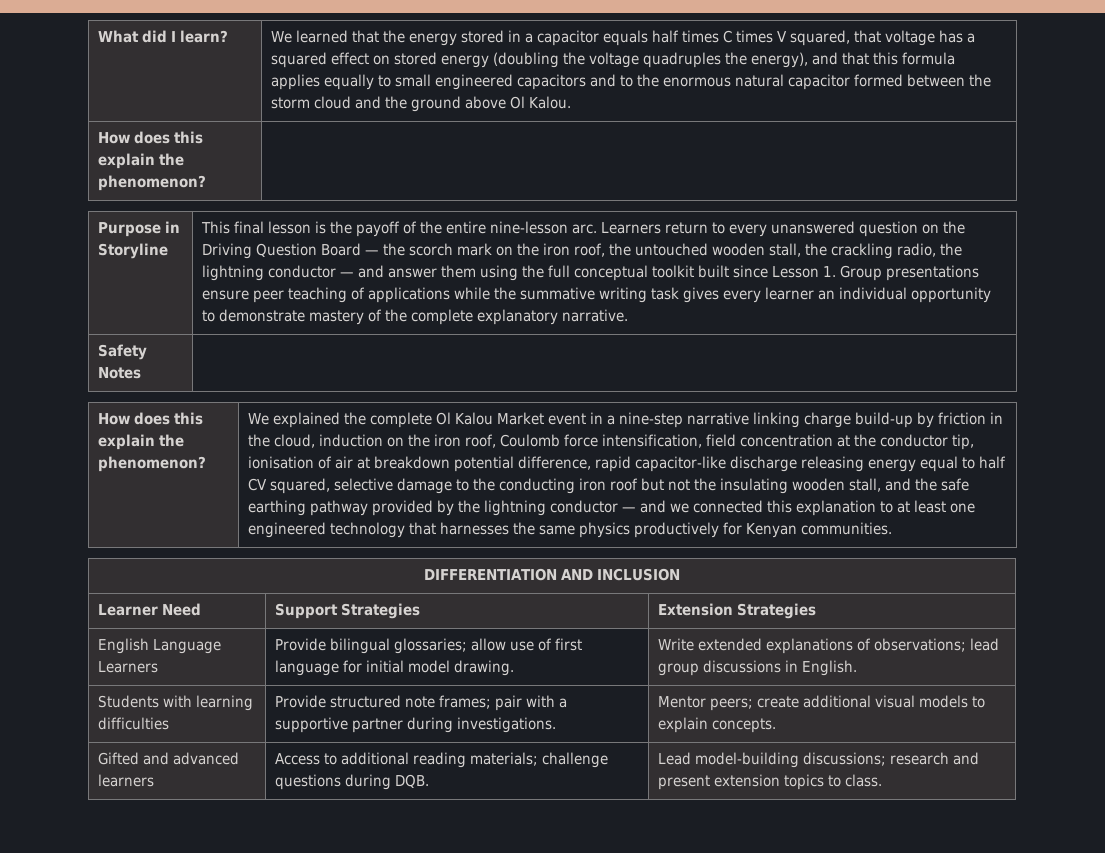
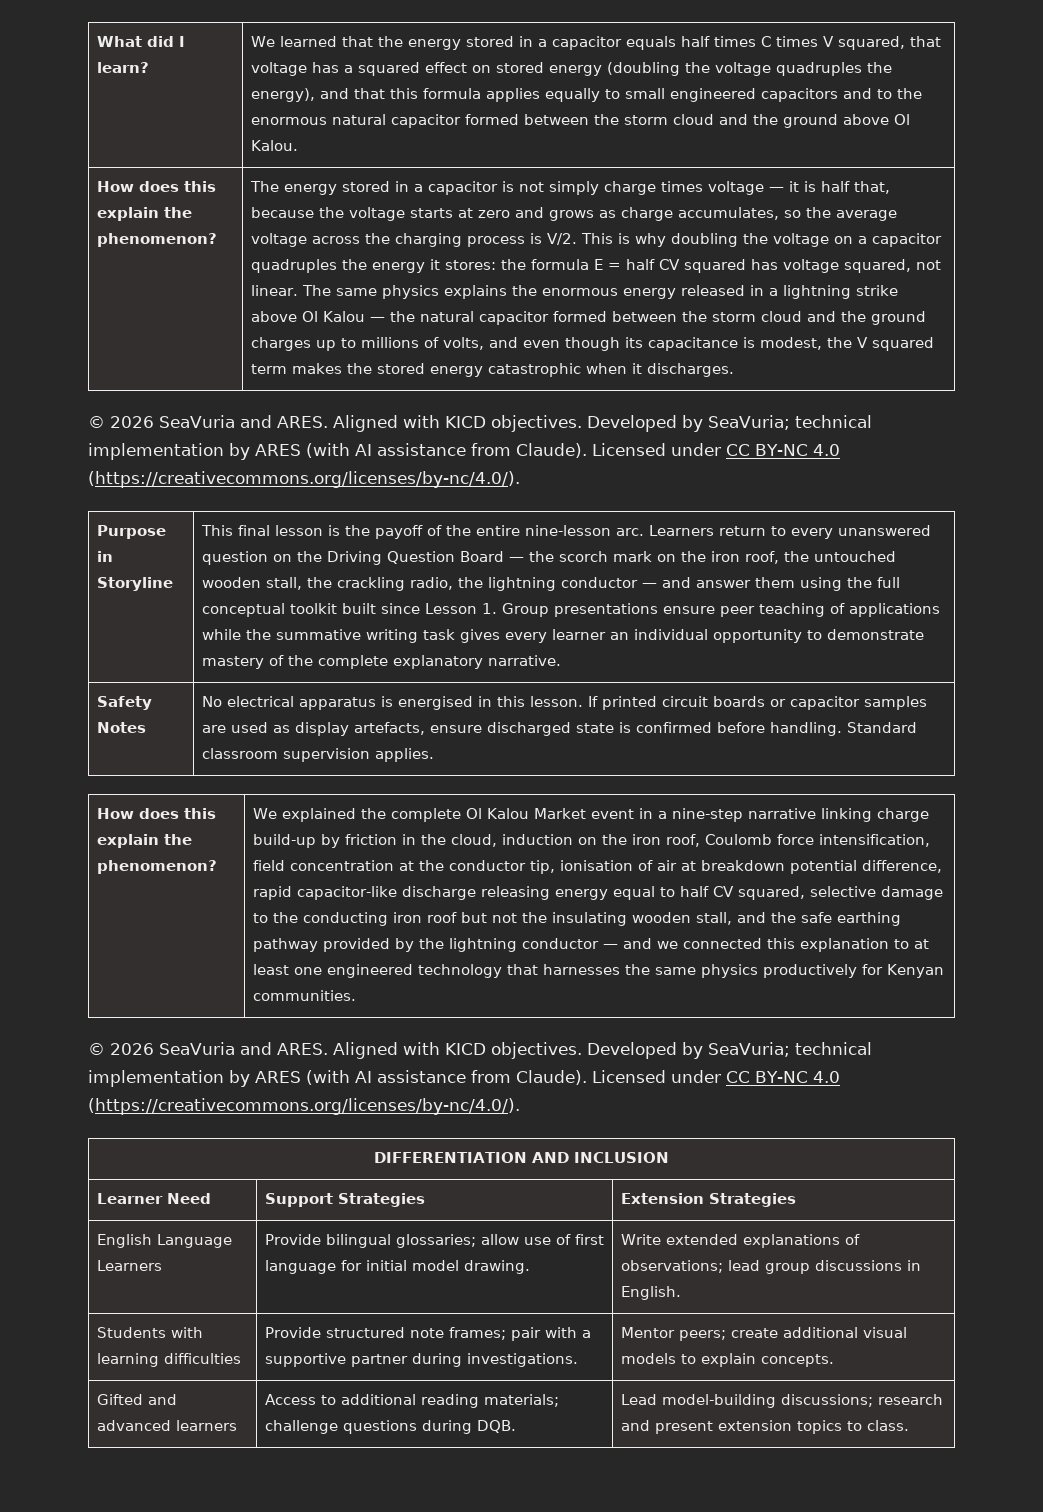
+ The energy stored in a capacitor is not simply charge times voltage — it is half that, because the voltage starts at zero and grows as charge accumulates, so the average voltage across the charging process is V/2. This is why doubling the voltage on a capacitor quadruples the energy it stores: the formula E = half CV squared has voltage squared, not linear. The same physics explains the enormous energy released in a lightning strike above Ol Kalou — the natural capacitor formed between the storm cloud and the ground charges up to millions of volts, and even though its capacitance is modest, the V squared term makes the stored energy catastrophic when it discharges.
+ © 2026 SeaVuria and ARES. Aligned with KICD objectives. Developed by SeaVuria; technical implementation by ARES (with AI assistance from Claude). Licensed under CC BY-NC 4.0 (https://creativecommons.org/licenses/by-nc/4.0/).
- Safety Notes |
+ Safety Notes | No electrical apparatus is energised in this lesson. If printed circuit boards or capacitor samples are used as display artefacts, ensure discharged state is confirmed before handling. Standard classroom supervision applies.
  We explained the complete Ol Kalou Market event in a nine-step narrative linking charge build-up by friction in the cloud, induction on the iron roof, Coulomb force intensification, field concentration at the conductor tip, ionisation of air at breakdown potential difference, rapid capacitor-like discharge releasing energy equal to half CV squared, selective damage to the conducting iron roof but not the insulating wooden stall, and the safe earthing pathway provided by the lightning conductor — and we connected this explanation to at least one engineered technology that harnesses the same physics productively for Kenyan communities.
+ © 2026 SeaVuria and ARES. Aligned with KICD objectives. Developed by SeaVuria; technical implementation by ARES (with AI assistance from Claude). Licensed under CC BY-NC 4.0 (https://creativecommons.org/licenses/by-nc/4.0/).

